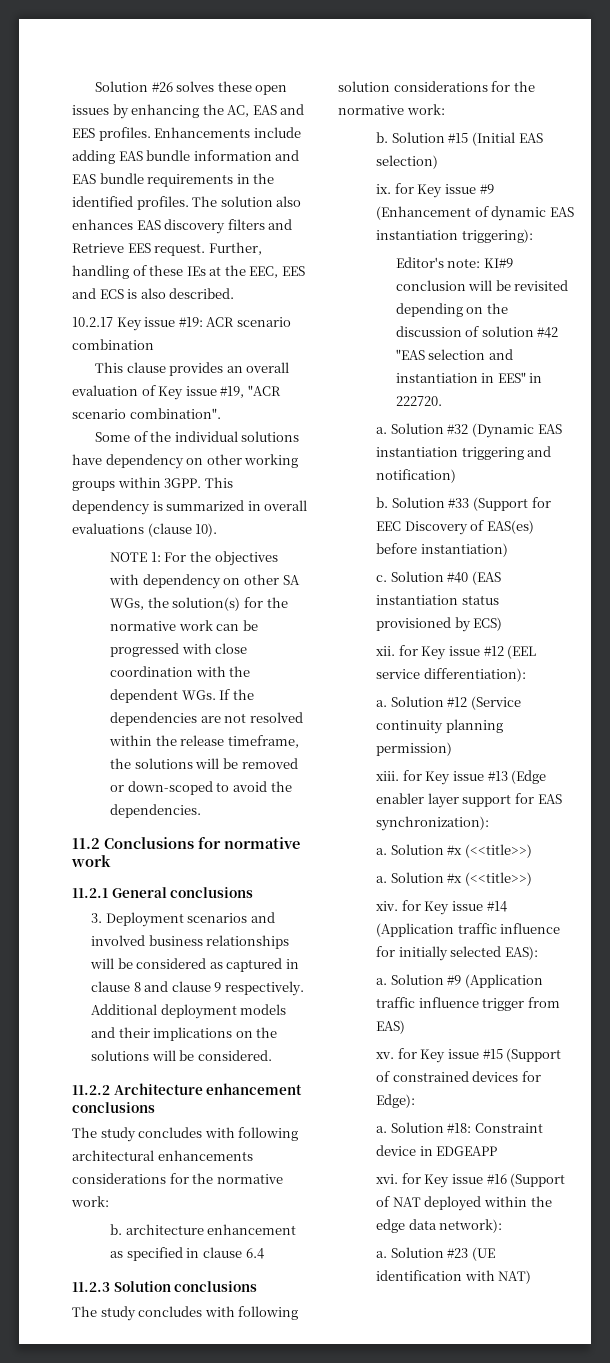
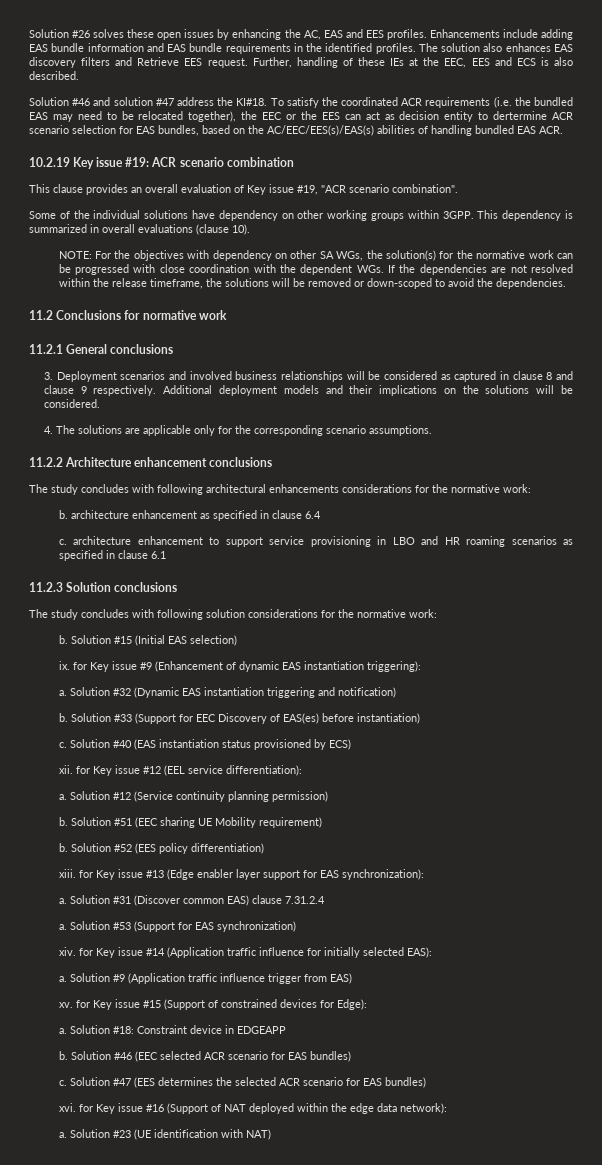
- 10.2.17 Key issue #19: ACR scenario combination
+ Solution #46 and solution #47 address the KI#18. To satisfy the coordinated ACR requirements (i.e. the bundled EAS may need to be relocated together), the EEC or the EES can act as decision entity to dertermine ACR scenario selection for EAS bundles, based on the AC/EEC/EES(s)/EAS(s) abilities of handling bundled EAS ACR.
+ 10.2.19 Key issue #19: ACR scenario combination
- NOTE 1: For the objectives with dependency on other SA WGs, the solution(s) for the normative work can be progressed with close coordination with the dependent WGs. If the dependencies are not resolved within the release timeframe, the solutions will be removed or down-scoped to avoid the dependencies.
+ NOTE: For the objectives with dependency on other SA WGs, the solution(s) for the normative work can be progressed with close coordination with the dependent WGs. If the dependencies are not resolved within the release timeframe, the solutions will be removed or down-scoped to avoid the dependencies.
+ 4. The solutions are applicable only for the corresponding scenario assumptions.
+ c. architecture enhancement to support service provisioning in LBO and HR roaming scenarios as specified in clause 6.1
- Editor's note: KI#9 conclusion will be revisited depending on the discussion of solution #42 "EAS selection and instantiation in EES" in 222720.
+ b. Solution #51 (EEC sharing UE Mobility requirement)
+ b. Solution #52 (EES policy differentiation)
  xiii. for Key issue #13 (Edge enabler layer support for EAS synchronization):
- a. Solution #x (<<title>>)
- a. Solution #x (<<title>>)
+ a. Solution #31 (Discover common EAS) clause 7.31.2.4
+ a. Solution #53 (Support for EAS synchronization)
+ b. Solution #46 (EEC selected ACR scenario for EAS bundles)
+ c. Solution #47 (EES determines the selected ACR scenario for EAS bundles)

